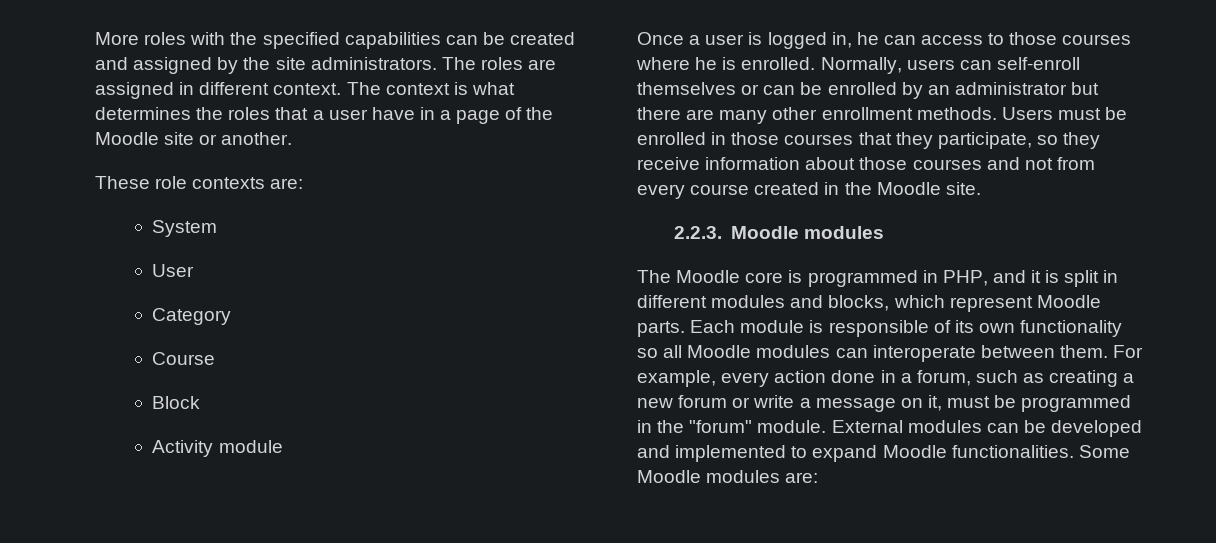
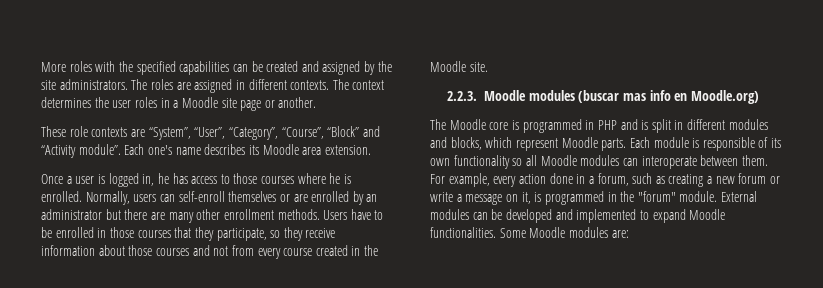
- The roles are assigned in different context.
+ The roles are assigned in different contexts.
- The context is what determines the roles that a user have in a page of the Moodle site or another.
+ The context determines the user roles in a Moodle site page or another.
- These role contexts are:
- System
- User
- Category
- Course
- Block
- Activity module
+ These role contexts are “System”, “User”, “Category”, “Course”, “Block” and “Activity module”. Each one's name describes its Moodle area extension.
- Once a user is logged in, he can access to those courses where he is enrolled.
+ Once a user is logged in, he has access to those courses where he is enrolled.
- Normally, users can self-enroll themselves or can be enrolled by an administrator but there are many other enrollment methods.
+ Normally, users can self-enroll themselves or are enrolled by an administrator but there are many other enrollment methods.
- Users must be enrolled in those courses that they participate, so they receive information about those courses and not from every course created in the Moodle site.
+ Users have to be enrolled in those courses that they participate, so they receive information about those courses and not from every course created in the Moodle site.
- 2.2.3. Moodle modules
+ 2.2.3. Moodle modules (buscar mas info en Moodle.org)
- The Moodle core is programmed in PHP, and it is split in different modules and blocks, which represent Moodle parts.
+ The Moodle core is programmed in PHP and is split in different modules and blocks, which represent Moodle parts.
- For example, every action done in a forum, such as creating a new forum or write a message on it, must be programmed in the "forum" module.
+ For example, every action done in a forum, such as creating a new forum or write a message on it, is programmed in the "forum" module.

